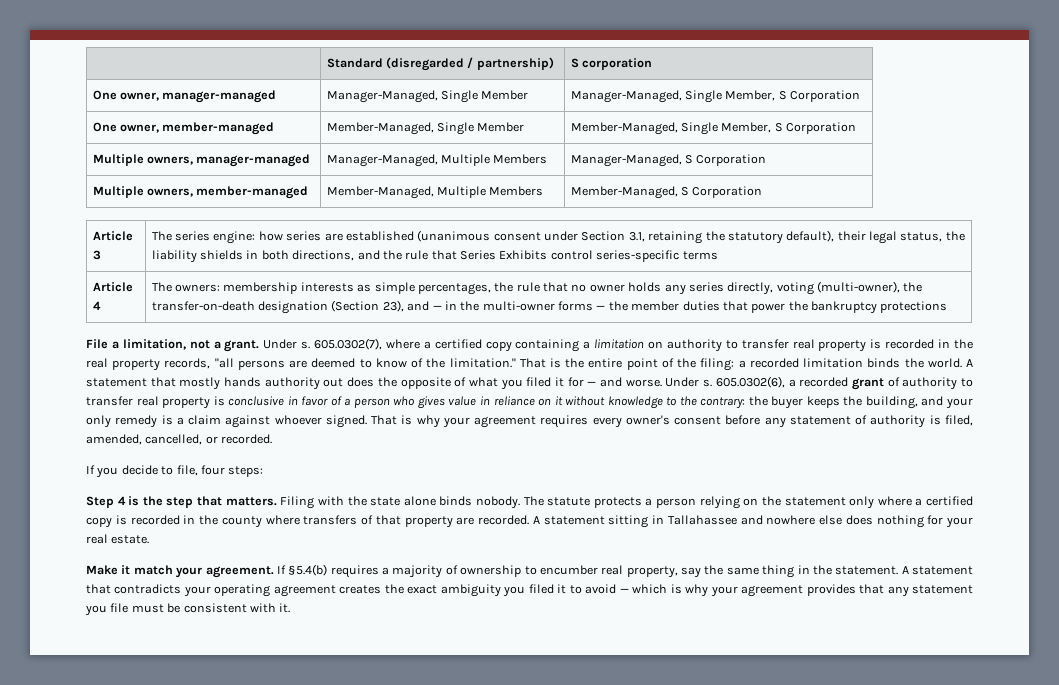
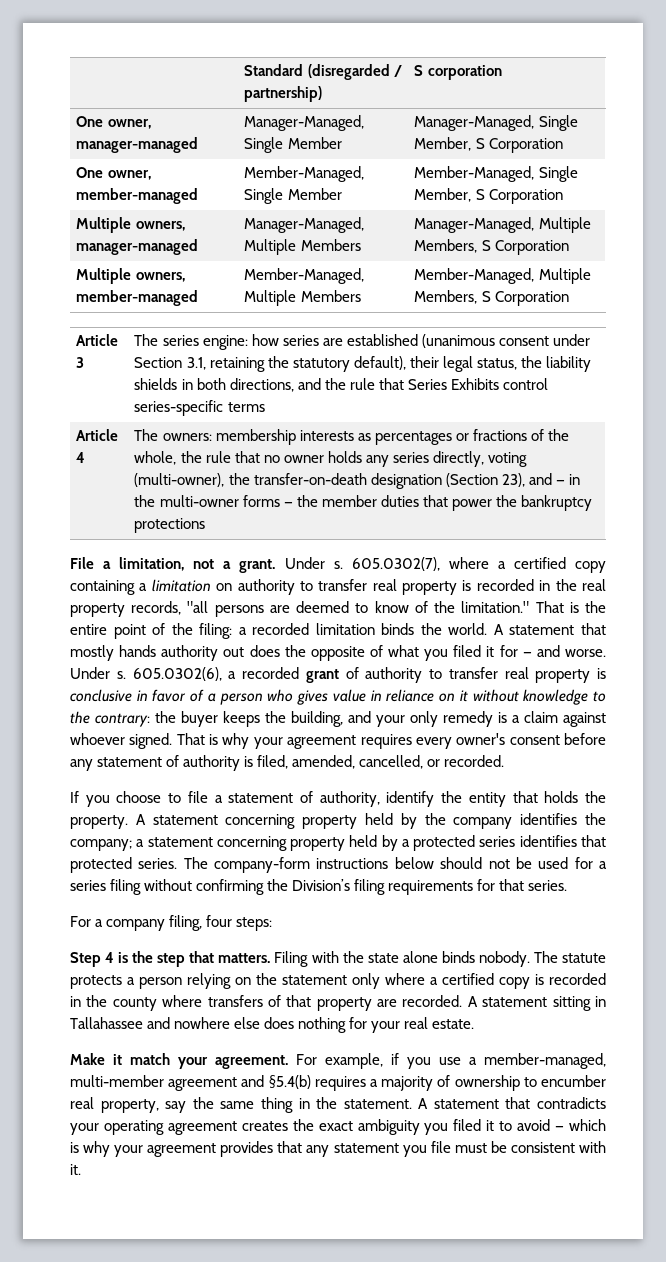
- Multiple owners, manager-managed | Manager-Managed, Multiple Members | Manager-Managed, S Corporation
+ Multiple owners, manager-managed | Manager-Managed, Multiple Members | Manager-Managed, Multiple Members, S Corporation
- Multiple owners, member-managed | Member-Managed, Multiple Members | Member-Managed, S Corporation
+ Multiple owners, member-managed | Member-Managed, Multiple Members | Member-Managed, Multiple Members, S Corporation
- The owners: membership interests as simple percentages, the rule that no owner holds any series directly, voting (multi-owner), the transfer-on-death designation (Section 23), and — in the multi-owner forms — the member duties that power the bankruptcy protections
+ The owners: membership interests as percentages or fractions of the whole, the rule that no owner holds any series directly, voting (multi-owner), the transfer-on-death designation (Section 23), and — in the multi-owner forms — the member duties that power the bankruptcy protections
- If you decide to file, four steps:
+ If you choose to file a statement of authority, identify the entity that holds the property. A statement concerning property held by the company identifies the company; a statement concerning property held by a protected series identifies that protected series. The company-form instructions below should not be used for a series filing without confirming the Division’s filing requirements for that series.
+ For a company filing, four steps:
- If §5.4(b) requires a majority of ownership to encumber real property, say the same thing in the statement.
+ For example, if you use a member-managed, multi-member agreement and §5.4(b) requires a majority of ownership to encumber real property, say the same thing in the statement.

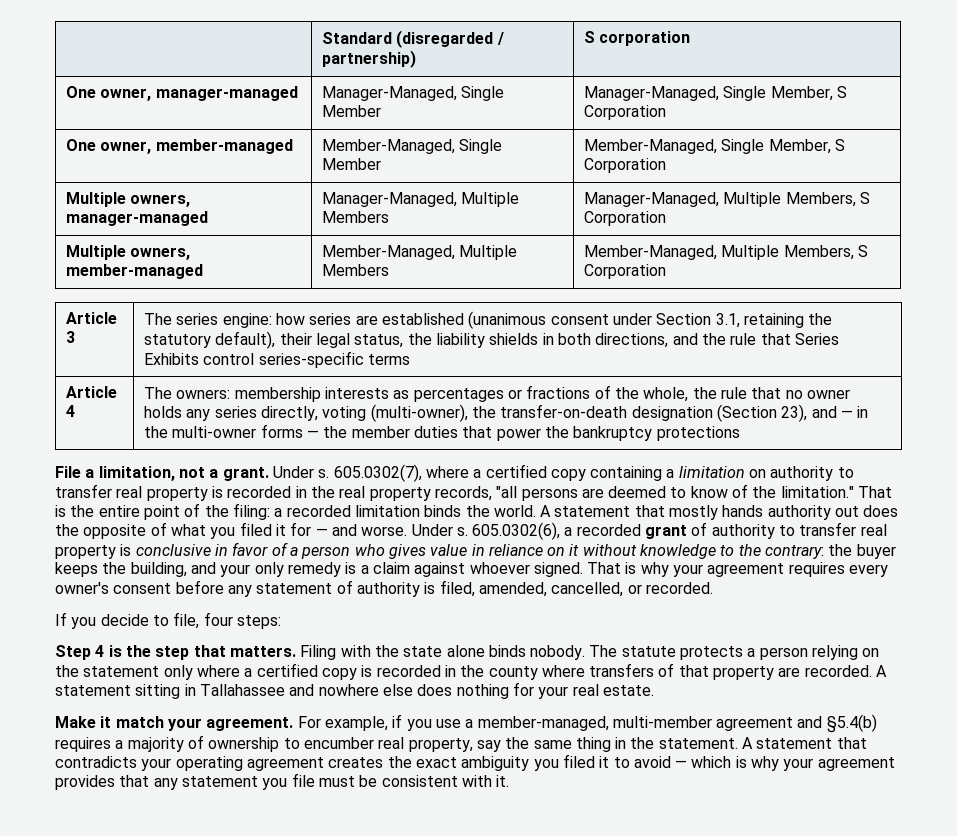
- If you choose to file a statement of authority, identify the entity that holds the property. A statement concerning property held by the company identifies the company; a statement concerning property held by a protected series identifies that protected series. The company-form instructions below should not be used for a series filing without confirming the Division’s filing requirements for that series.
- For a company filing, four steps:
+ If you decide to file, four steps:

